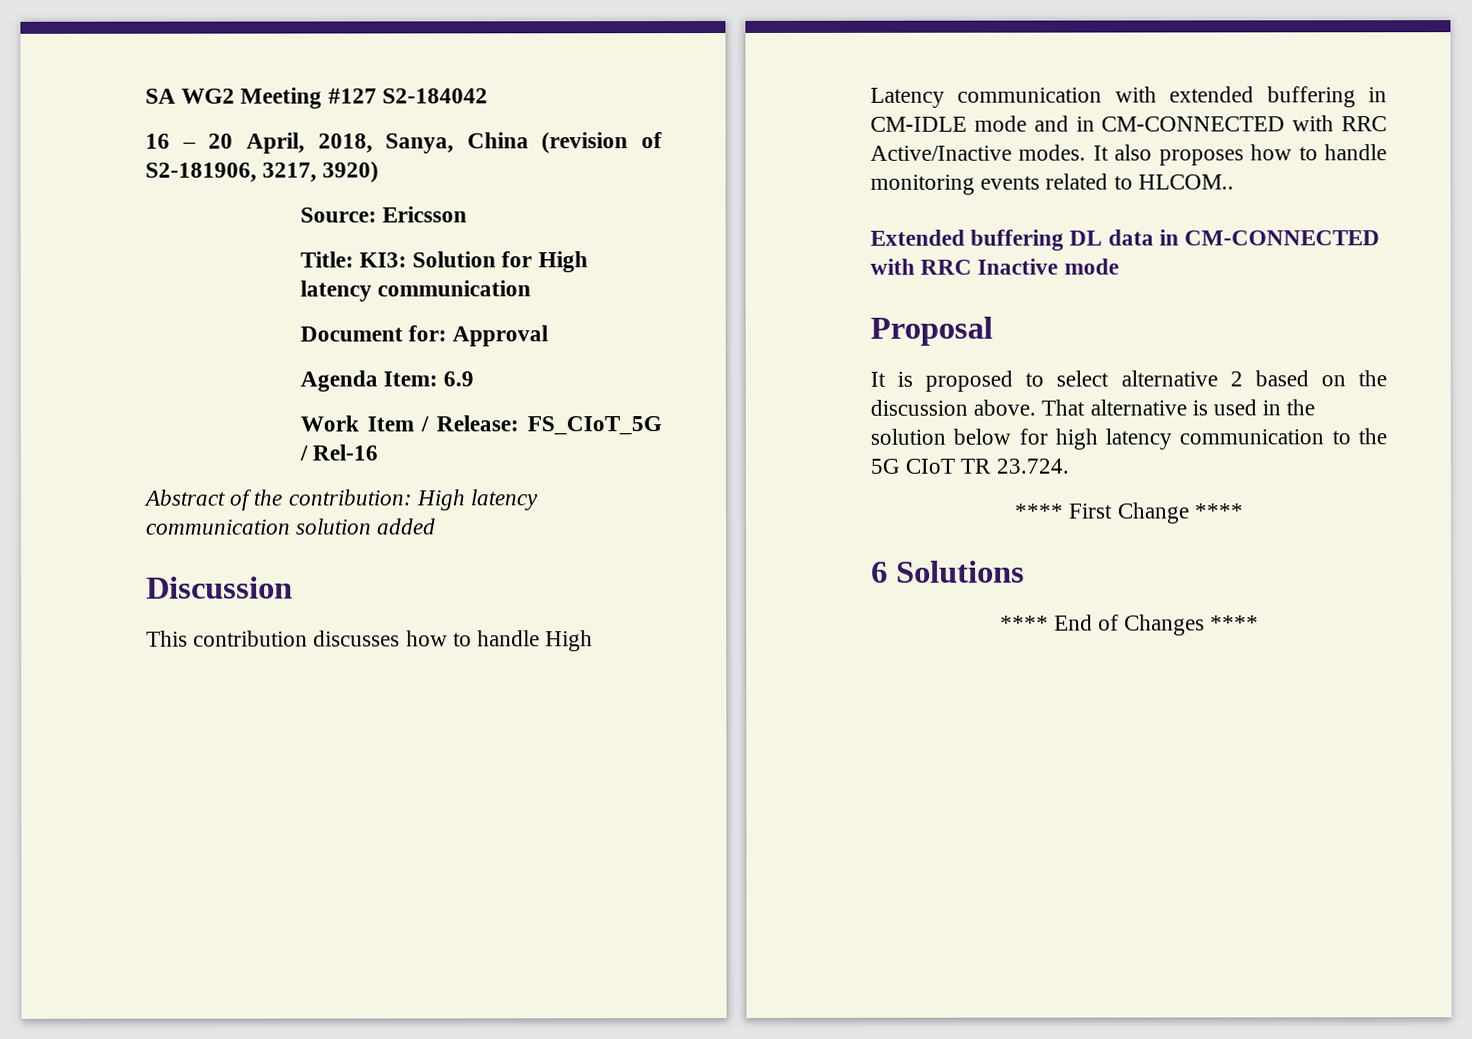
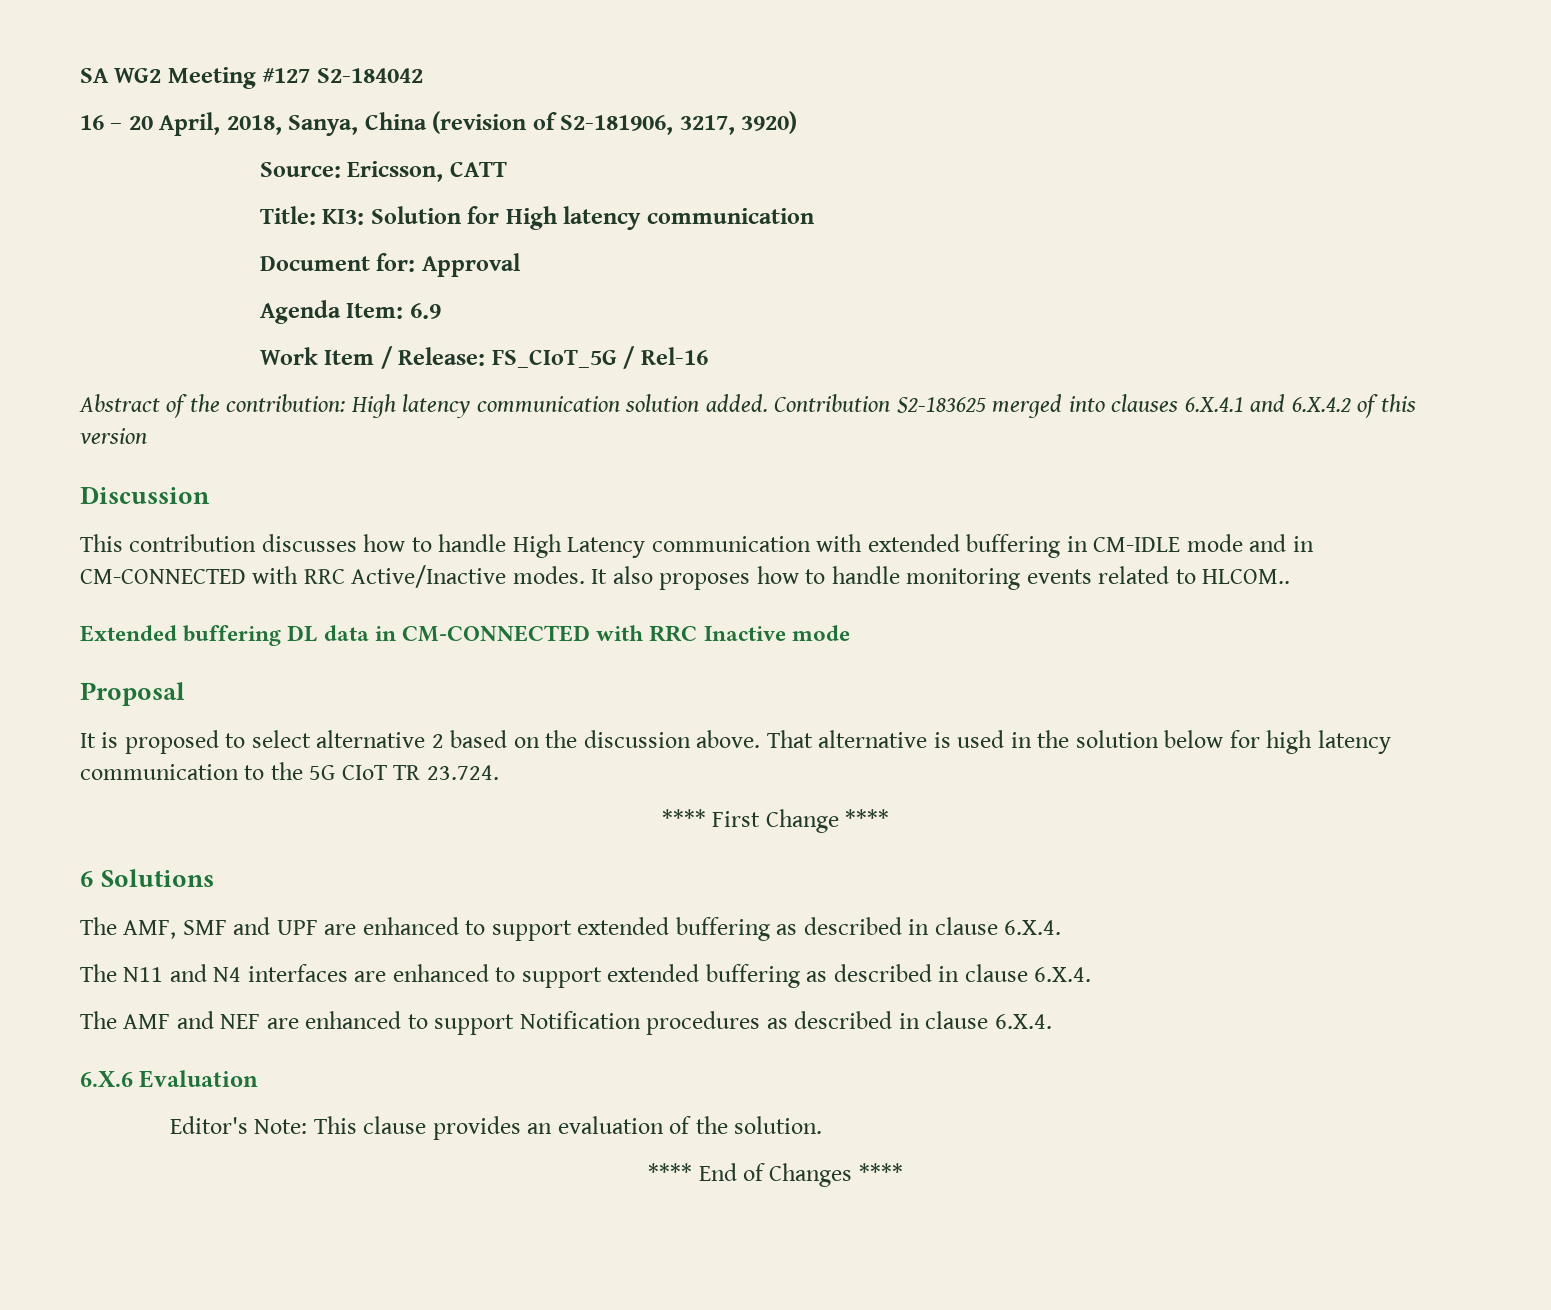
- Source: Ericsson
+ Source: Ericsson, CATT
- Abstract of the contribution: High latency communication solution added
+ Abstract of the contribution: High latency communication solution added. Contribution S2-183625 merged into clauses 6.X.4.1 and 6.X.4.2 of this version
+ The AMF, SMF and UPF are enhanced to support extended buffering as described in clause 6.X.4.
+ The N11 and N4 interfaces are enhanced to support extended buffering as described in clause 6.X.4.
+ The AMF and NEF are enhanced to support Notification procedures as described in clause 6.X.4.
+ 6.X.6 Evaluation
+ Editor's Note: This clause provides an evaluation of the solution.

